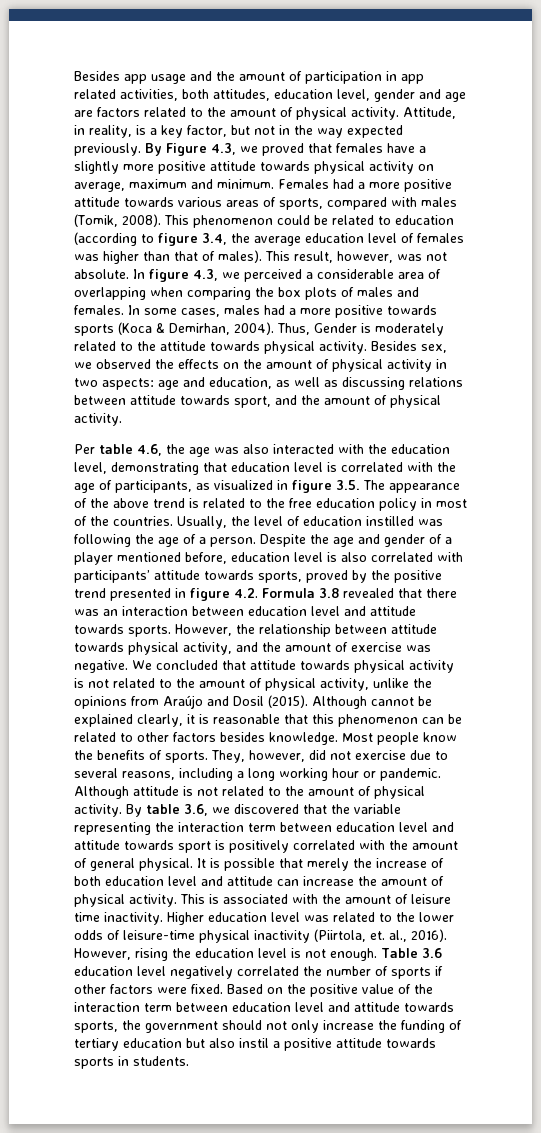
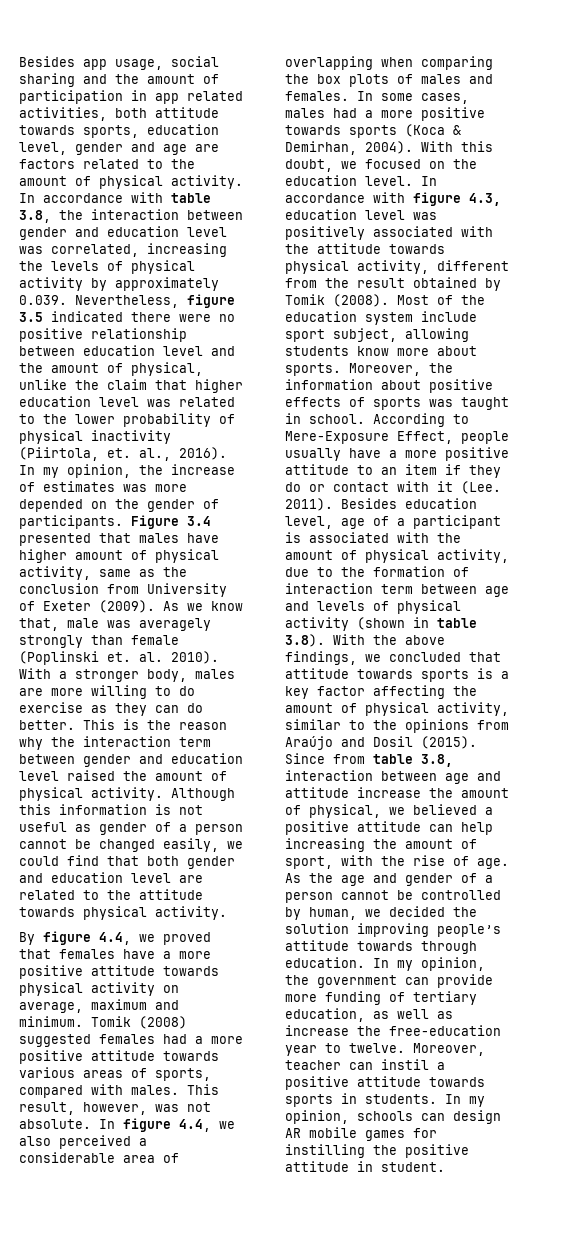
- Besides app usage and the amount of participation in app related activities, both attitudes, education level, gender and age are factors related to the amount of physical activity.
+ Besides app usage, social sharing and the amount of participation in app related activities, both attitude towards sports, education level, gender and age are factors related to the amount of physical activity.
- Attitude, in reality, is a key factor, but not in the way expected previously. By Figure 4.3, we proved that females have a slightly more positive attitude towards physical activity on average, maximum and minimum.
+ In accordance with table 3.8, the interaction between gender and education level was correlated, increasing the levels of physical activity by approximately 0.039. Nevertheless, figure 3.5 indicated there were no positive relationship between education level and the amount of physical, unlike the claim that higher education level was related to the lower probability of physical inactivity (Piirtola, et. al., 2016). In my opinion, the increase of estimates was more depended on the gender of participants. Figure 3.4 presented that males have higher amount of physical activity, same as the conclusion from University of Exeter (2009). As we know that, male was averagely strongly than female (Poplinski et. al. 2010). With a stronger body, males are more willing to do exercise as they can do better. This is the reason why the interaction term between gender and education level raised the amount of physical activity. Although this information is not useful as gender of a person cannot be changed easily, we could find that both gender and education level are related to the attitude towards physical activity.
+ By figure 4.4, we proved that females have a more positive attitude towards physical activity on average, maximum and minimum.
- Females had a more positive attitude towards various areas of sports, compared with males (Tomik, 2008). This phenomenon could be related to education (according to figure 3.4, the average education level of females was higher than that of males).
+ Tomik (2008) suggested females had a more positive attitude towards various areas of sports, compared with males.
- In figure 4.3, we perceived a considerable area of overlapping when comparing the box plots of males and females.
+ In figure 4.4, we also perceived a considerable area of overlapping when comparing the box plots of males and females.
- Thus, Gender is moderately related to the attitude towards physical activity. Besides sex, we observed the effects on the amount of physical activity in two aspects: age and education, as well as discussing relations between attitude towards sport, and the amount of physical activity.
- Per table 4.6, the age was also interacted with the education level, demonstrating that education level is correlated with the age of participants, as visualized in figure 3.5. The appearance of the above trend is related to the free education policy in most of the countries. Usually, the level of education instilled was following the age of a person. Despite the age and gender of a player mentioned before, education level is also correlated with participants’ attitude towards sports, proved by the positive trend presented in figure 4.2. Formula 3.8 revealed that there was an interaction between education level and attitude towards sports. However, the relationship between attitude towards physical activity, and the amount of exercise was negative. We concluded that attitude towards physical activity is not related to the amount of physical activity, unlike the opinions from Araújo and Dosil (2015).
+ With this doubt, we focused on the education level. In accordance with figure 4.3, education level was positively associated with the attitude towards physical activity, different from the result obtained by Tomik (2008). Most of the education system include sport subject, allowing students know more about sports. Moreover, the information about positive effects of sports was taught in school. According to Mere-Exposure Effect, people usually have a more positive attitude to an item if they do or contact with it (Lee. 2011). Besides education level, age of a participant is associated with the amount of physical activity, due to the formation of interaction term between age and levels of physical activity (shown in table 3.8). With the above findings, we concluded that attitude towards sports is a key factor affecting the amount of physical activity, similar to the opinions from Araújo and Dosil (2015).
- Although cannot be explained clearly, it is reasonable that this phenomenon can be related to other factors besides knowledge. Most people know the benefits of sports. They, however, did not exercise due to several reasons, including a long working hour or pandemic. Although attitude is not related to the amount of physical activity. By table 3.6, we discovered that the variable representing the interaction term between education level and attitude towards sport is positively correlated with the amount of general physical. It is possible that merely the increase of both education level and attitude can increase the amount of physical activity. This is associated with the amount of leisure time inactivity. Higher education level was related to the lower odds of leisure-time physical inactivity (Piirtola, et. al., 2016). However, rising the education level is not enough. Table 3.6 education level negatively correlated the number of sports if other factors were fixed. Based on the positive value of the interaction term between education level and attitude towards sports, the government should not only increase the funding of tertiary education but also instil a positive attitude towards sports in students.
+ Since from table 3.8, interaction between age and attitude increase the amount of physical, we believed a positive attitude can help increasing the amount of sport, with the rise of age. As the age and gender of a person cannot be controlled by human, we decided the solution improving people’s attitude towards through education. In my opinion, the government can provide more funding of tertiary education, as well as increase the free-education year to twelve. Moreover, teacher can instil a positive attitude towards sports in students.
+ In my opinion, schools can design AR mobile games for instilling the positive attitude in student.

